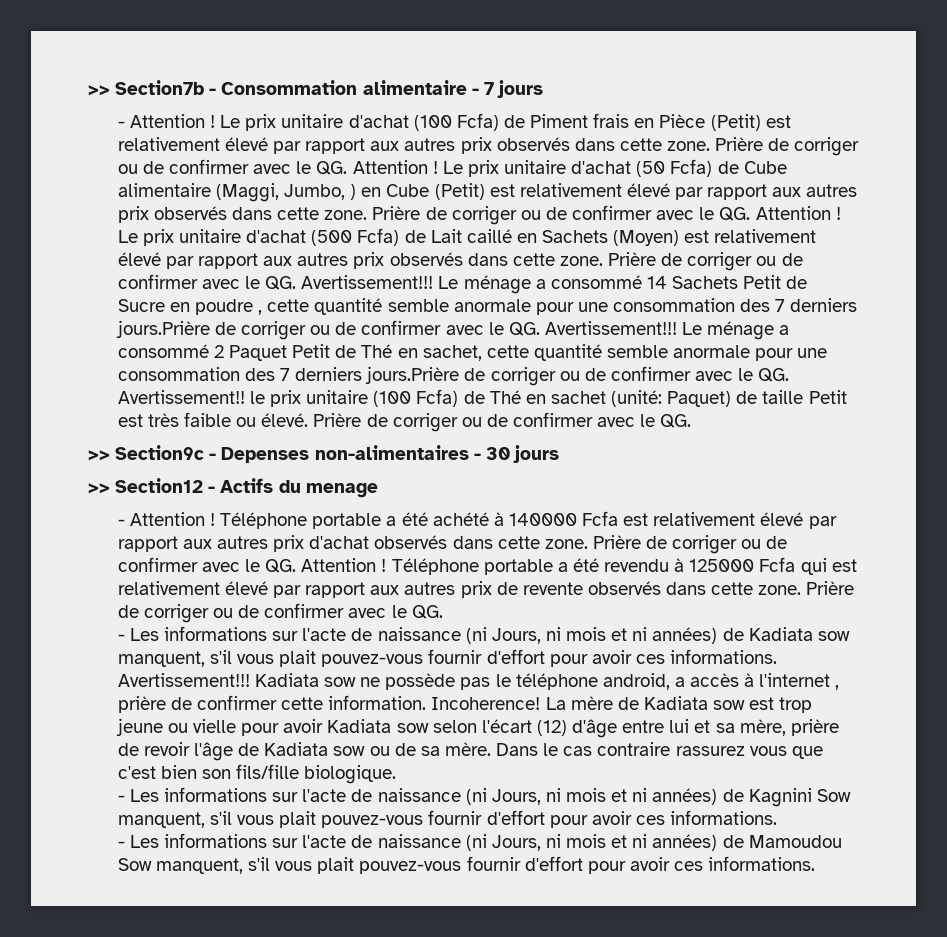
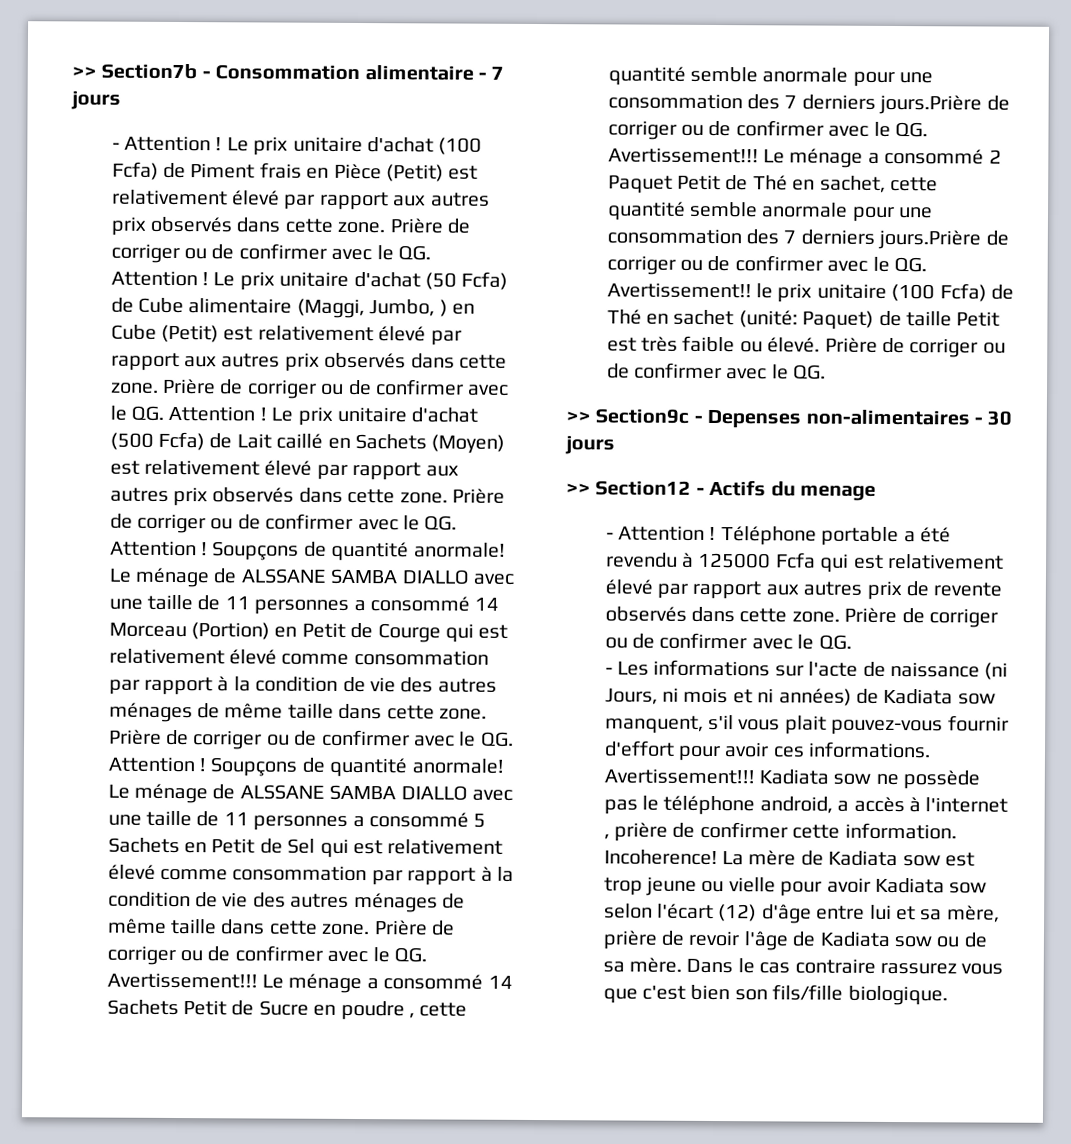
- Prière de corriger ou de confirmer avec le QG. Avertissement!!!
+ Prière de corriger ou de confirmer avec le QG. Attention ! Soupçons de quantité anormale! Le ménage de ALSSANE SAMBA DIALLO avec une taille de 11 personnes a consommé 14 Morceau (Portion) en Petit de Courge qui est relativement élevé comme consommation par rapport à la condition de vie des autres ménages de même taille dans cette zone. Prière de corriger ou de confirmer avec le QG. Attention ! Soupçons de quantité anormale! Le ménage de ALSSANE SAMBA DIALLO avec une taille de 11 personnes a consommé 5 Sachets en Petit de Sel qui est relativement élevé comme consommation par rapport à la condition de vie des autres ménages de même taille dans cette zone. Prière de corriger ou de confirmer avec le QG. Avertissement!!!
- Téléphone portable a été achété à 140000 Fcfa est relativement élevé par rapport aux autres prix d'achat observés dans cette zone. Prière de corriger ou de confirmer avec le QG. Attention ! Téléphone portable a été revendu à 125000 Fcfa qui est relativement élevé par rapport aux autres prix de revente observés dans cette zone.
+ Téléphone portable a été revendu à 125000 Fcfa qui est relativement élevé par rapport aux autres prix de revente observés dans cette zone.
- - Les informations sur l'acte de naissance (ni Jours, ni mois et ni années) de Kagnini Sow manquent, s'il vous plait pouvez-vous fournir d'effort pour avoir ces informations.
- - Les informations sur l'acte de naissance (ni Jours, ni mois et ni années) de Mamoudou Sow manquent, s'il vous plait pouvez-vous fournir d'effort pour avoir ces informations.

